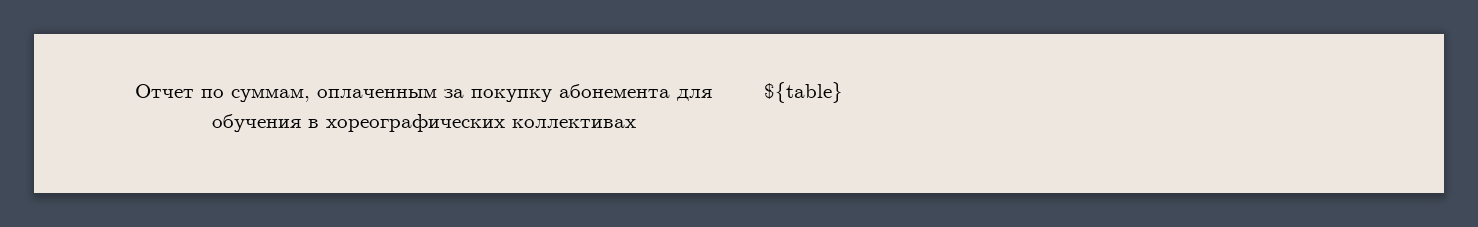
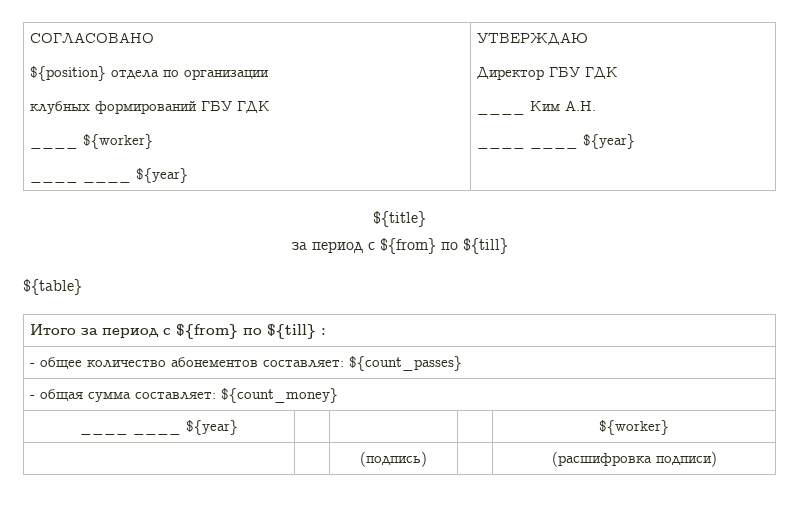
- Отчет по суммам, оплаченным за покупку абонемента для обучения в хореографических коллективах
+ СОГЛАСОВАНО
+ ${position} отдела по организации
+ клубных формирований ГБУ ГДК
+ ____ ${worker}
+ ____ ____ ${year} | УТВЕРЖДАЮ
+ Директор ГБУ ГДК
+ ____ Ким А.Н.
+ ____ ____ ${year}
+ ${title}
+ за период с ${from} по ${till}
  ${table}
+ Итого за период с ${from} по ${till} :
+ - общее количество абонементов составляет: ${count_passes}
+ - общая сумма составляет: ${count_money}
+ ____ ____ ${year} | | | | ${worker}
+ | | (подпись) | | (расшифровка подписи)

